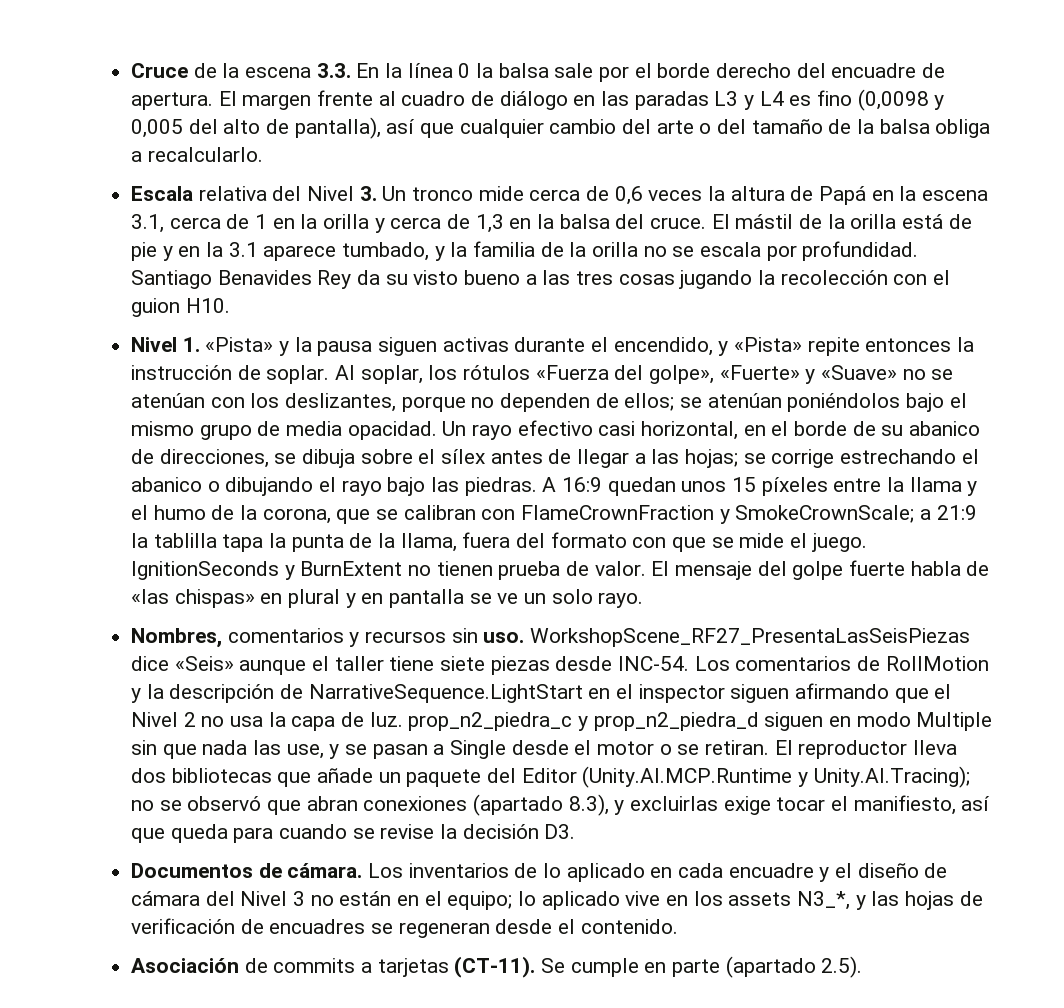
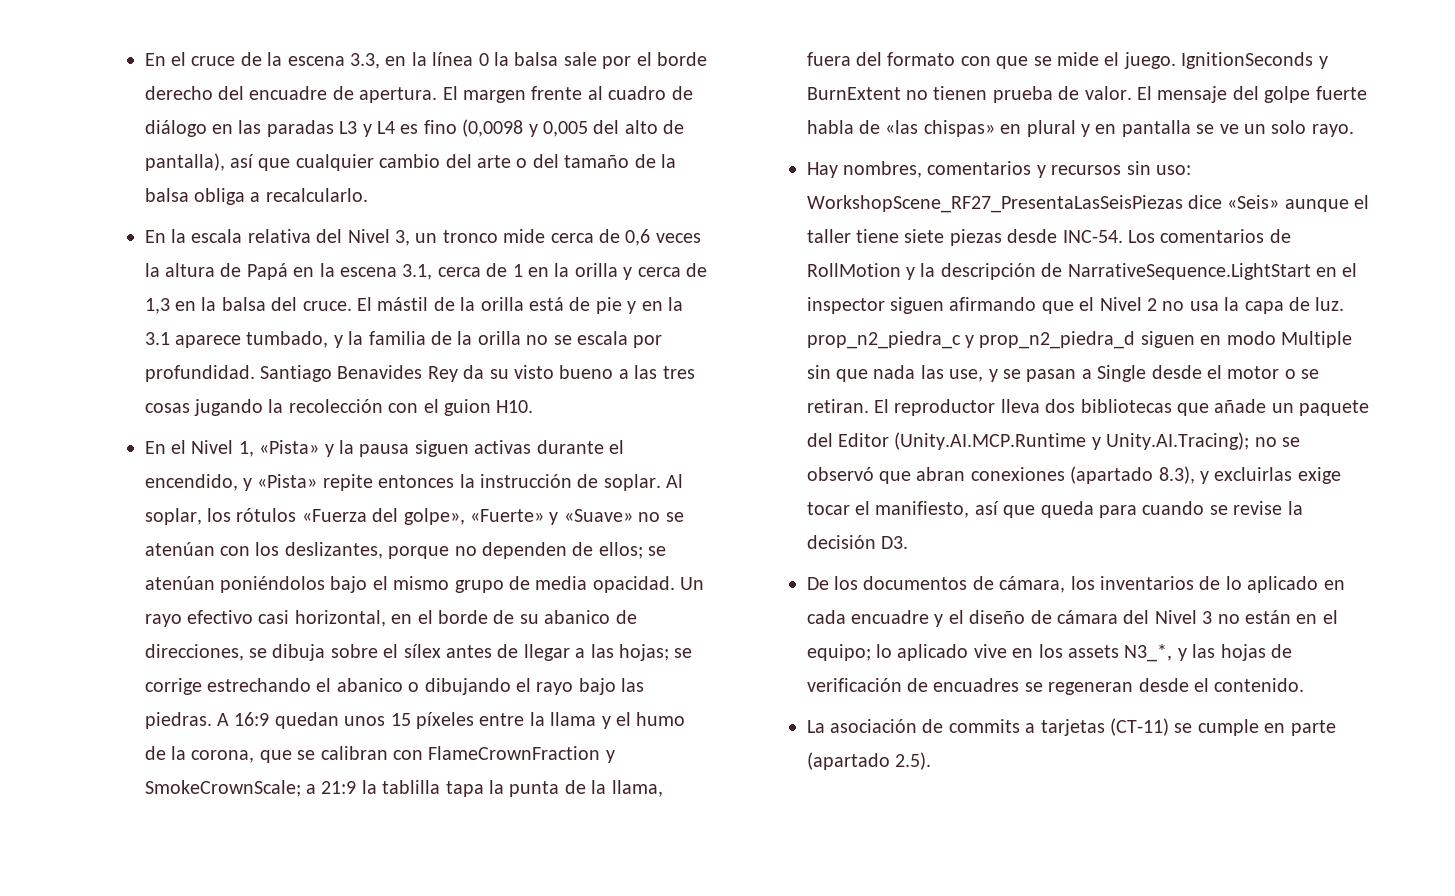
- Cruce de la escena 3.3. En la línea 0 la balsa sale por el borde derecho del encuadre de apertura.
+ En el cruce de la escena 3.3, en la línea 0 la balsa sale por el borde derecho del encuadre de apertura.
- Escala relativa del Nivel 3. Un tronco mide cerca de 0,6 veces la altura de Papá en la escena 3.1, cerca de 1 en la orilla y cerca de 1,3 en la balsa del cruce.
+ En la escala relativa del Nivel 3, un tronco mide cerca de 0,6 veces la altura de Papá en la escena 3.1, cerca de 1 en la orilla y cerca de 1,3 en la balsa del cruce.
- Nivel 1. «Pista» y la pausa siguen activas durante el encendido, y «Pista» repite entonces la instrucción de soplar.
+ En el Nivel 1, «Pista» y la pausa siguen activas durante el encendido, y «Pista» repite entonces la instrucción de soplar.
- Nombres, comentarios y recursos sin uso. WorkshopScene_RF27_PresentaLasSeisPiezas dice «Seis» aunque el taller tiene siete piezas desde INC-54.
+ Hay nombres, comentarios y recursos sin uso: WorkshopScene_RF27_PresentaLasSeisPiezas dice «Seis» aunque el taller tiene siete piezas desde INC-54.
- Documentos de cámara. Los inventarios de lo aplicado en cada encuadre y el diseño de cámara del Nivel 3 no están en el equipo; lo aplicado vive en los assets N3_*, y las hojas de verificación de encuadres se regeneran desde el contenido.
+ De los documentos de cámara, los inventarios de lo aplicado en cada encuadre y el diseño de cámara del Nivel 3 no están en el equipo; lo aplicado vive en los assets N3_*, y las hojas de verificación de encuadres se regeneran desde el contenido.
- Asociación de commits a tarjetas (CT-11). Se cumple en parte (apartado 2.5).
+ La asociación de commits a tarjetas (CT-11) se cumple en parte (apartado 2.5).

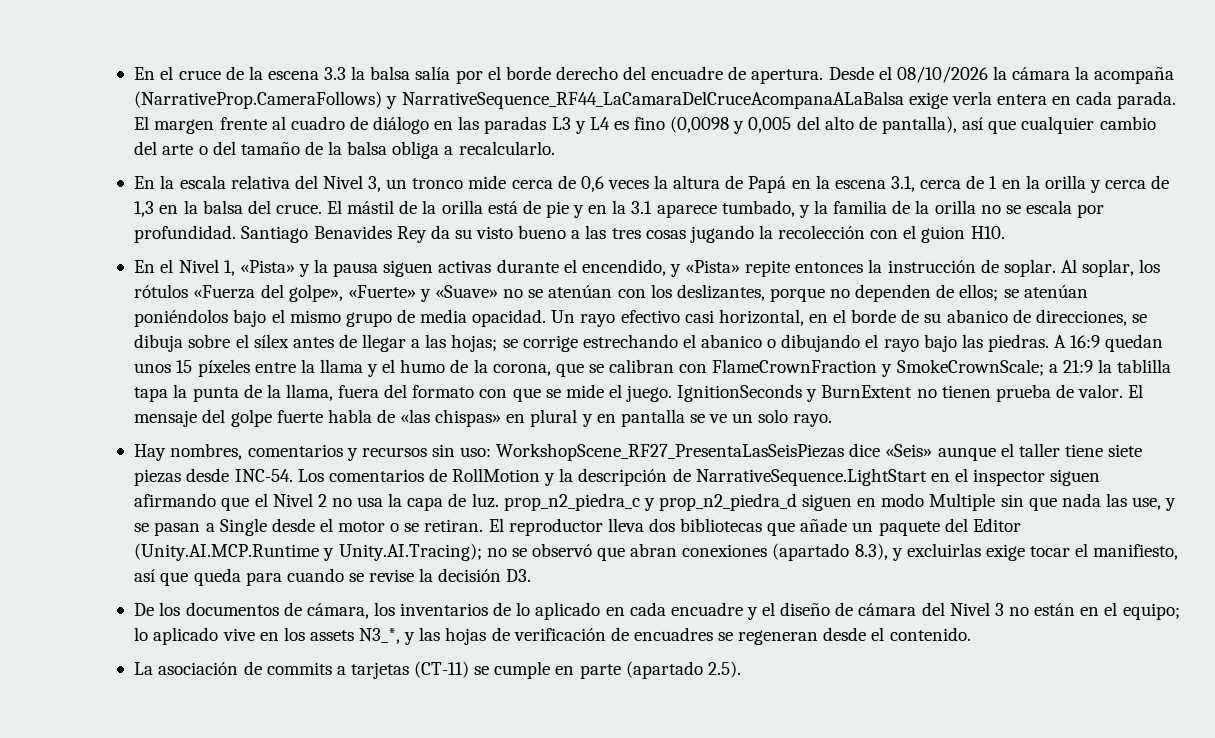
- En el cruce de la escena 3.3, en la línea 0 la balsa sale por el borde derecho del encuadre de apertura.
+ En el cruce de la escena 3.3 la balsa salía por el borde derecho del encuadre de apertura.
+ Desde el 08/10/2026 la cámara la acompaña (NarrativeProp.CameraFollows) y NarrativeSequence_RF44_LaCamaraDelCruceAcompanaALaBalsa exige verla entera en cada parada.

